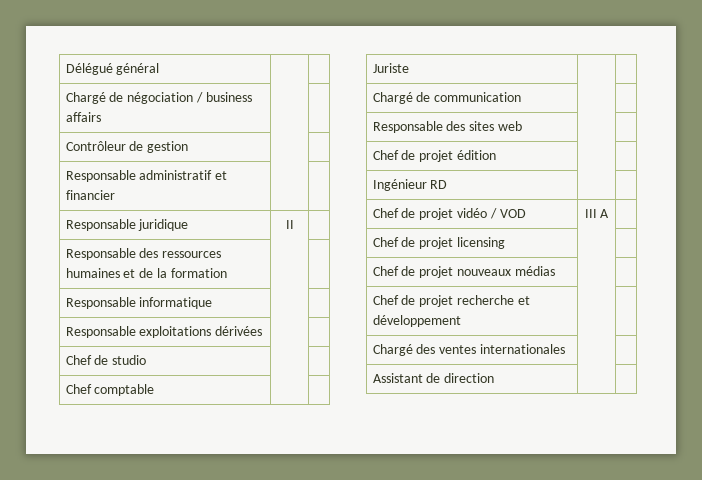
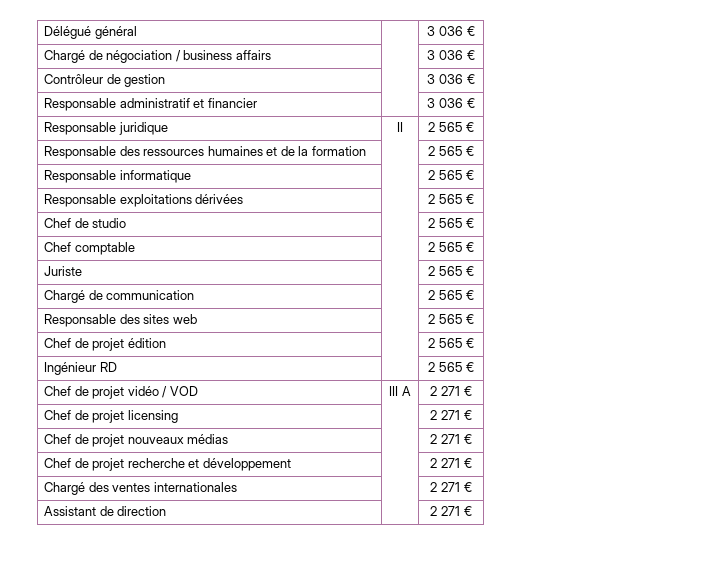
- Délégué général | |
+ Délégué général | | 3 036 €
- Chargé de négociation / business affairs | |
+ Chargé de négociation / business affairs | | 3 036 €
- Contrôleur de gestion | |
+ Contrôleur de gestion | | 3 036 €
- Responsable administratif et financier | |
+ Responsable administratif et financier | | 3 036 €
- Responsable juridique | II |
+ Responsable juridique | II | 2 565 €
- Responsable des ressources humaines et de la formation | |
+ Responsable des ressources humaines et de la formation | | 2 565 €
- Responsable informatique | |
+ Responsable informatique | | 2 565 €
- Responsable exploitations dérivées | |
+ Responsable exploitations dérivées | | 2 565 €
- Chef de studio | |
+ Chef de studio | | 2 565 €
- Chef comptable | |
- Juriste | |
+ Chef comptable | | 2 565 €
+ Juriste | | 2 565 €
- Chargé de communication | |
+ Chargé de communication | | 2 565 €
- Responsable des sites web | |
+ Responsable des sites web | | 2 565 €
- Chef de projet édition | |
+ Chef de projet édition | | 2 565 €
- Ingénieur RD | |
+ Ingénieur RD | | 2 565 €
- Chef de projet vidéo / VOD | III A |
+ Chef de projet vidéo / VOD | III A | 2 271 €
- Chef de projet licensing | |
+ Chef de projet licensing | | 2 271 €
- Chef de projet nouveaux médias | |
+ Chef de projet nouveaux médias | | 2 271 €
- Chef de projet recherche et développement | |
+ Chef de projet recherche et développement | | 2 271 €
- Chargé des ventes internationales | |
+ Chargé des ventes internationales | | 2 271 €
- Assistant de direction | |
+ Assistant de direction | | 2 271 €

